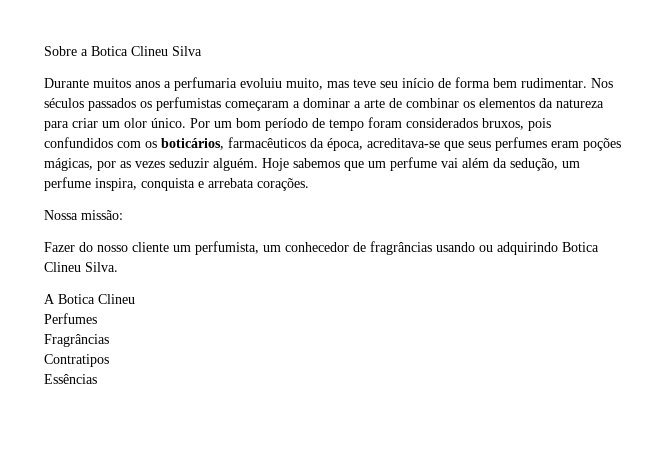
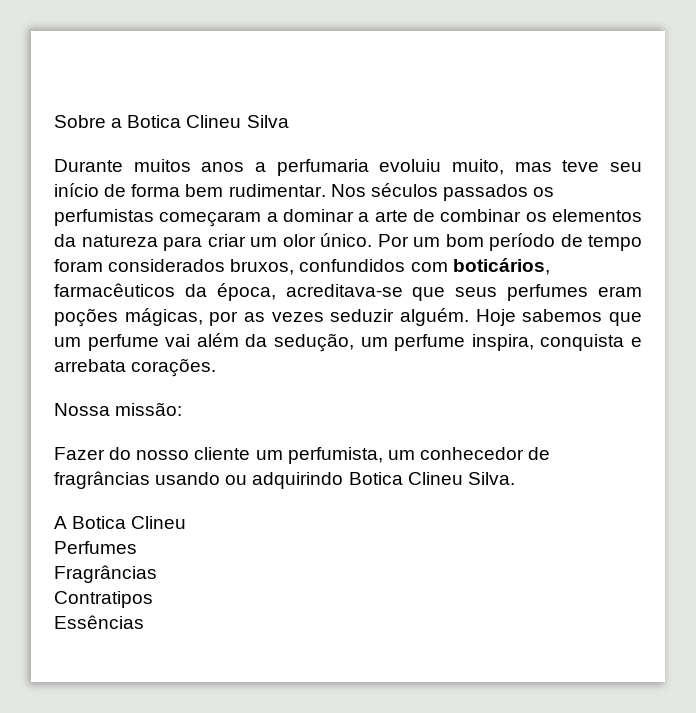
- Por um bom período de tempo foram considerados bruxos, pois confundidos com os boticários, farmacêuticos da época, acreditava-se que seus perfumes eram poções mágicas, por as vezes seduzir alguém.
+ Por um bom período de tempo foram considerados bruxos, confundidos com boticários, farmacêuticos da época, acreditava-se que seus perfumes eram poções mágicas, por as vezes seduzir alguém.

